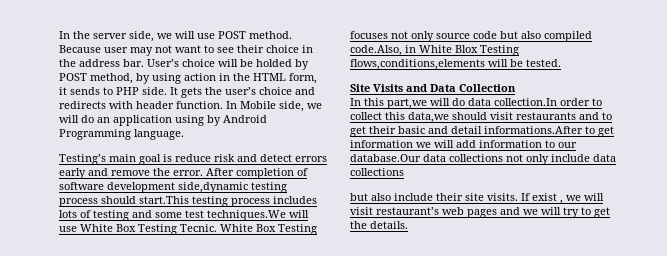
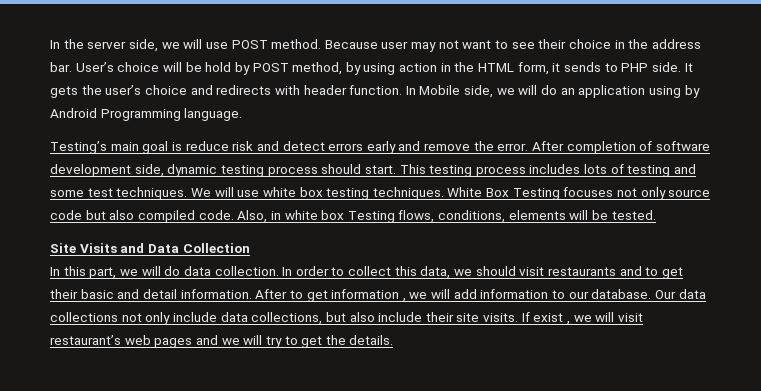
- User’s choice will be holded by POST method, by using action in the HTML form, it sends to PHP side.
+ User’s choice will be hold by POST method, by using action in the HTML form, it sends to PHP side.
- After completion of software development side,dynamic testing process should start.This testing process includes lots of testing and some test techniques.We will use White Box Testing Tecnic.
+ After completion of software development side, dynamic testing process should start. This testing process includes lots of testing and some test techniques. We will use white box testing techniques.
- White Box Testing focuses not only source code but also compiled code.Also, in White Blox Testing flows,conditions,elements will be tested.
+ White Box Testing focuses not only source code but also compiled code. Also, in white box Testing flows, conditions, elements will be tested.
- In this part,we will do data collection.In order to collect this data,we should visit restaurants and to get their basic and detail informations.After to get information we will add information to our database.Our data collections not only include data collections
- but also include their site visits.
+ In this part, we will do data collection. In order to collect this data, we should visit restaurants and to get their basic and detail information. After to get information , we will add information to our database. Our data collections not only include data collections, but also include their site visits.

